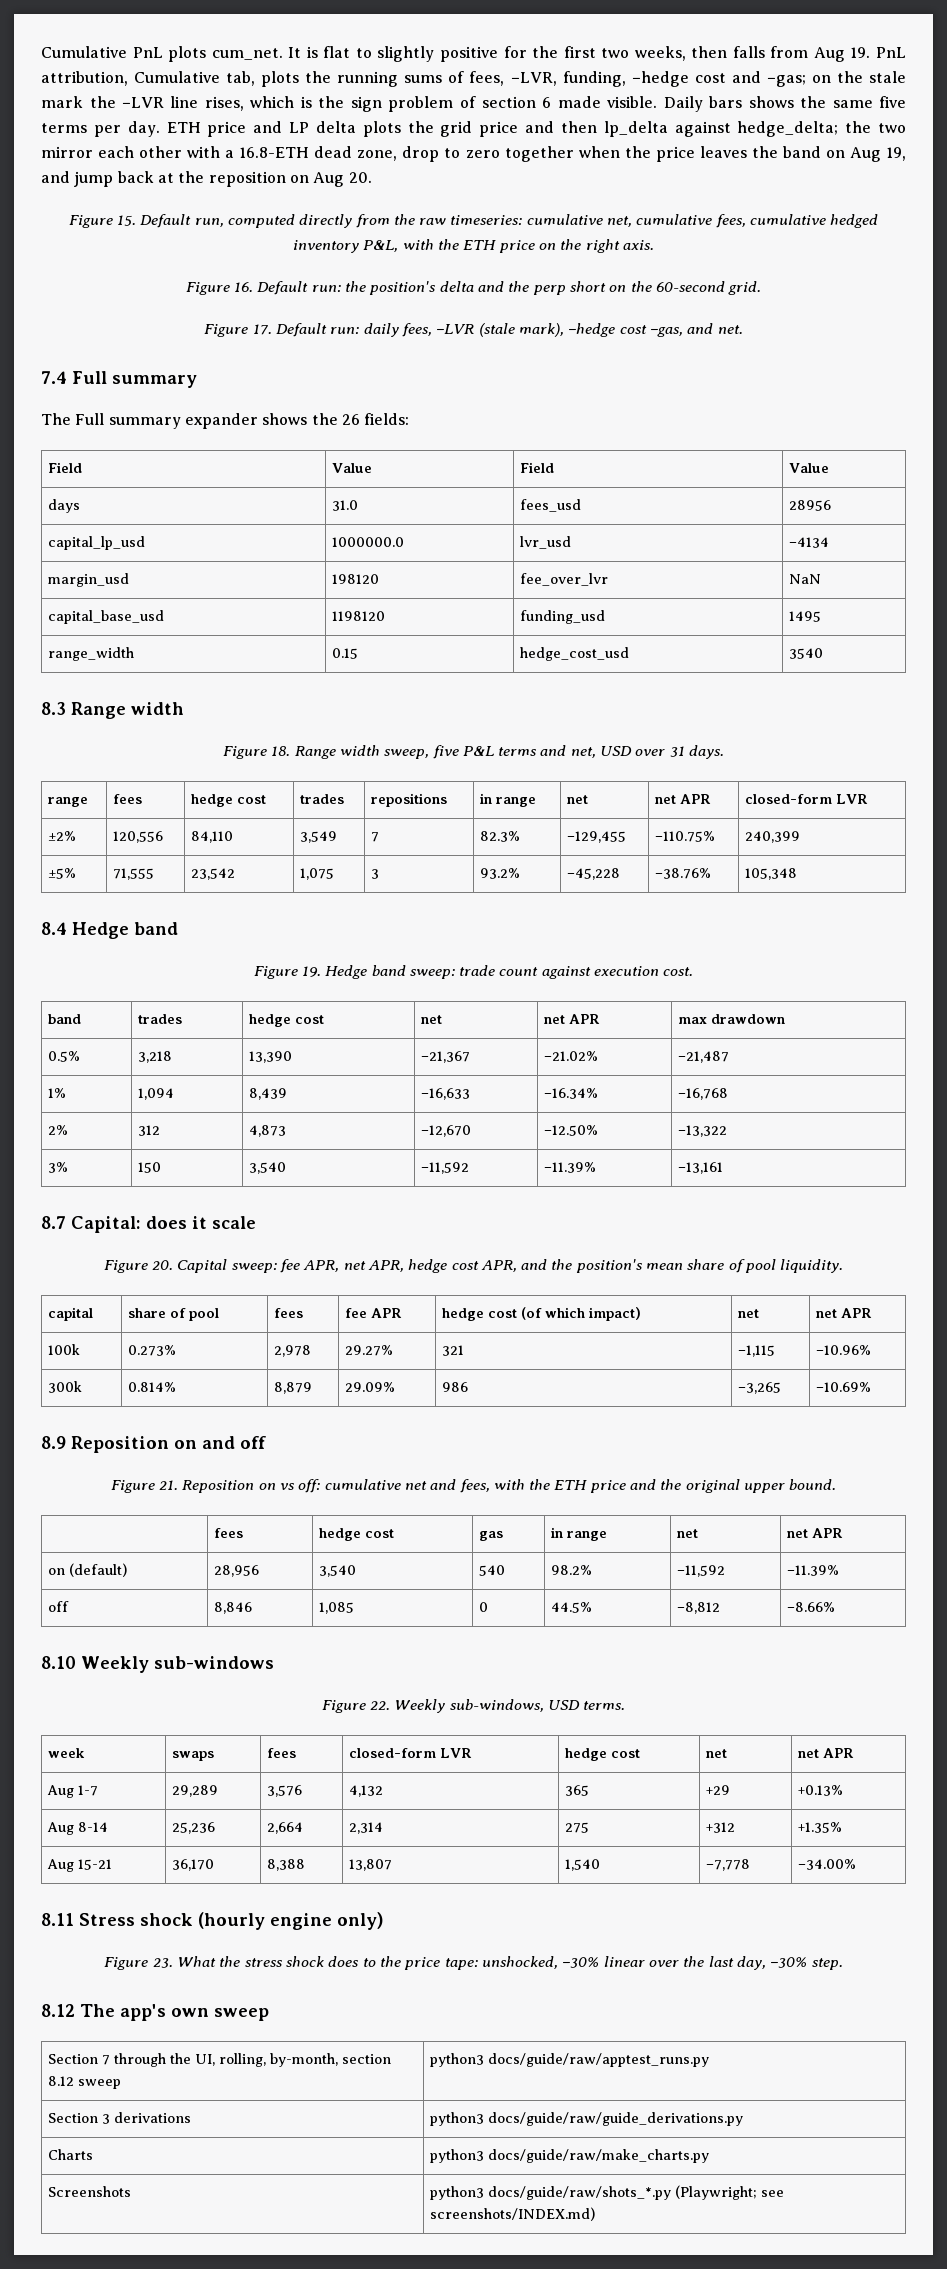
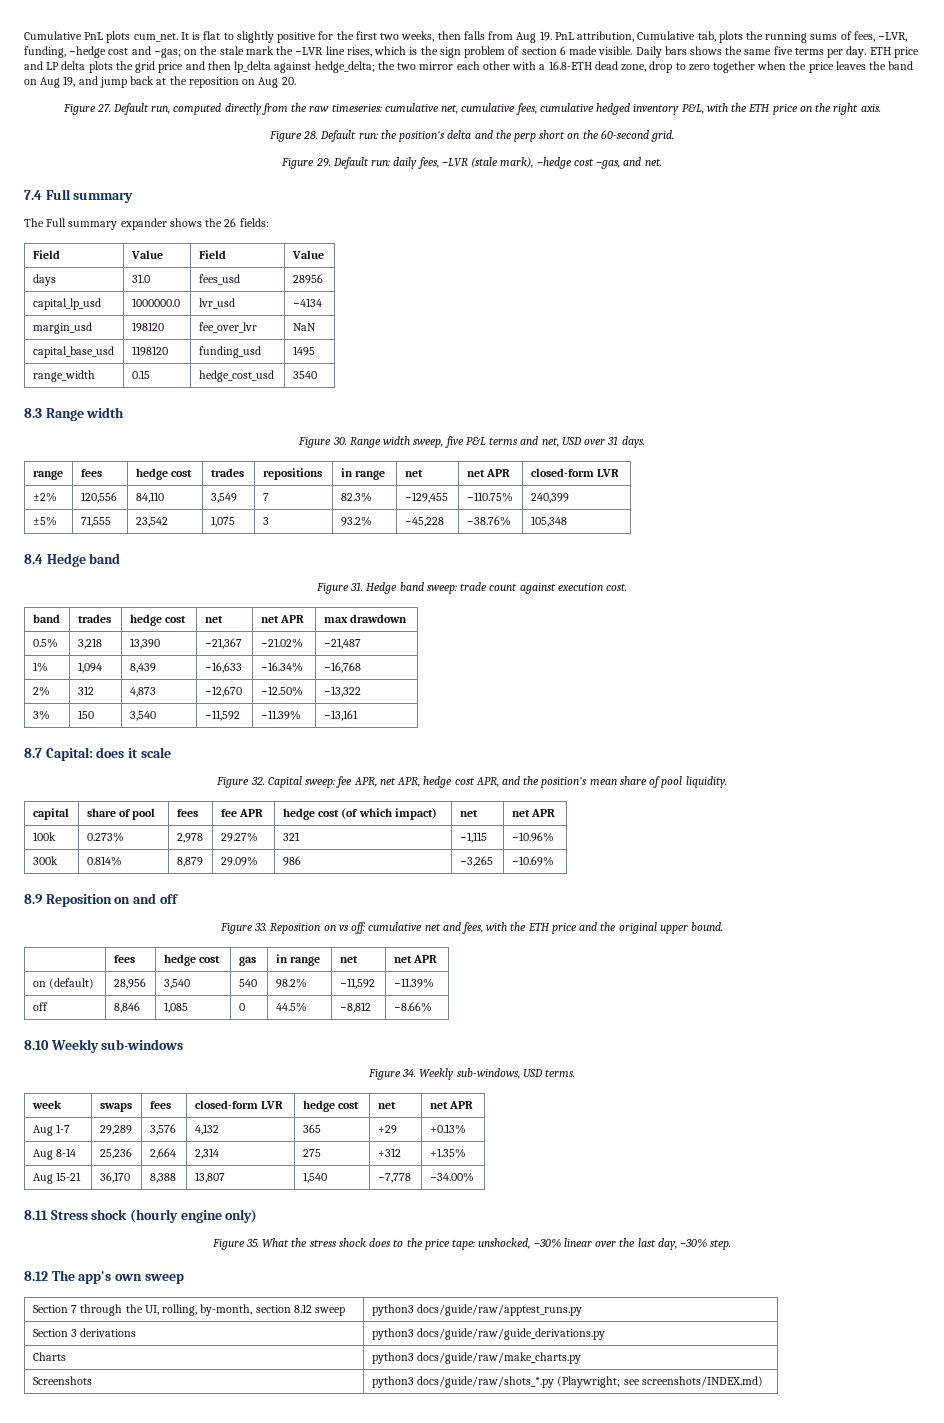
- Figure 15. Default run, computed directly from the raw timeseries: cumulative net, cumulative fees, cumulative hedged inventory P&L, with the ETH price on the right axis.
+ Figure 27. Default run, computed directly from the raw timeseries: cumulative net, cumulative fees, cumulative hedged inventory P&L, with the ETH price on the right axis.
- Figure 16. Default run: the position's delta and the perp short on the 60-second grid.
+ Figure 28. Default run: the position's delta and the perp short on the 60-second grid.
- Figure 17. Default run: daily fees, −LVR (stale mark), −hedge cost −gas, and net.
+ Figure 29. Default run: daily fees, −LVR (stale mark), −hedge cost −gas, and net.
- Figure 18. Range width sweep, five P&L terms and net, USD over 31 days.
+ Figure 30. Range width sweep, five P&L terms and net, USD over 31 days.
- Figure 19. Hedge band sweep: trade count against execution cost.
+ Figure 31. Hedge band sweep: trade count against execution cost.
- Figure 20. Capital sweep: fee APR, net APR, hedge cost APR, and the position's mean share of pool liquidity.
+ Figure 32. Capital sweep: fee APR, net APR, hedge cost APR, and the position's mean share of pool liquidity.
- Figure 21. Reposition on vs off: cumulative net and fees, with the ETH price and the original upper bound.
+ Figure 33. Reposition on vs off: cumulative net and fees, with the ETH price and the original upper bound.
- Figure 22. Weekly sub-windows, USD terms.
+ Figure 34. Weekly sub-windows, USD terms.
- Figure 23. What the stress shock does to the price tape: unshocked, −30% linear over the last day, −30% step.
+ Figure 35. What the stress shock does to the price tape: unshocked, −30% linear over the last day, −30% step.

